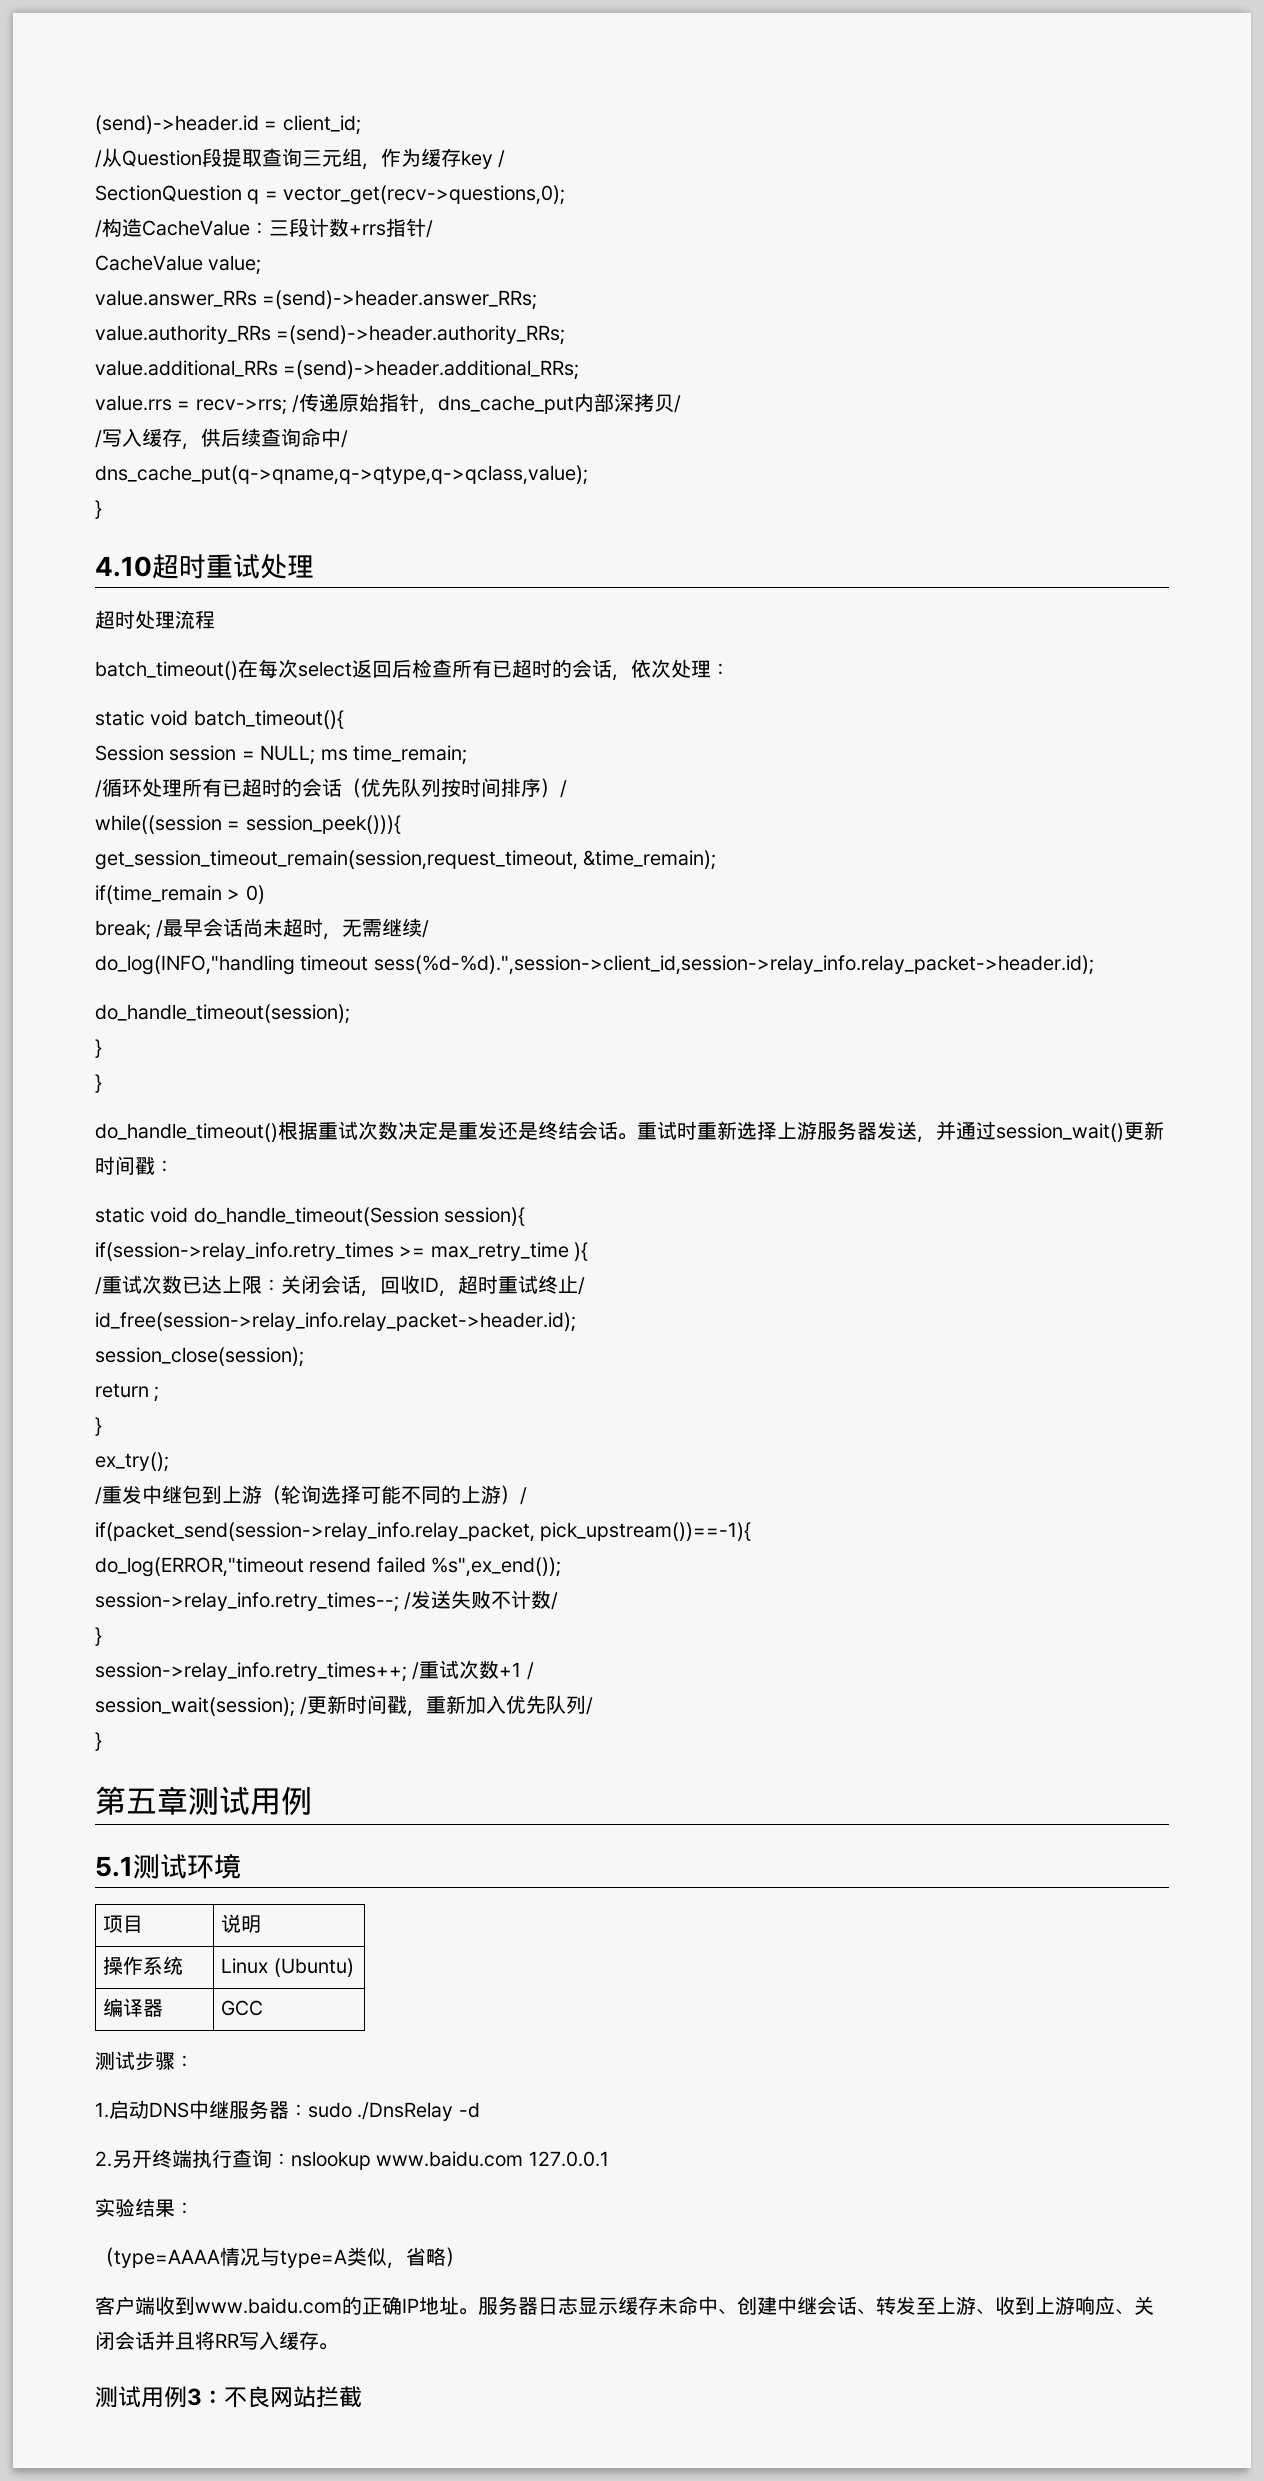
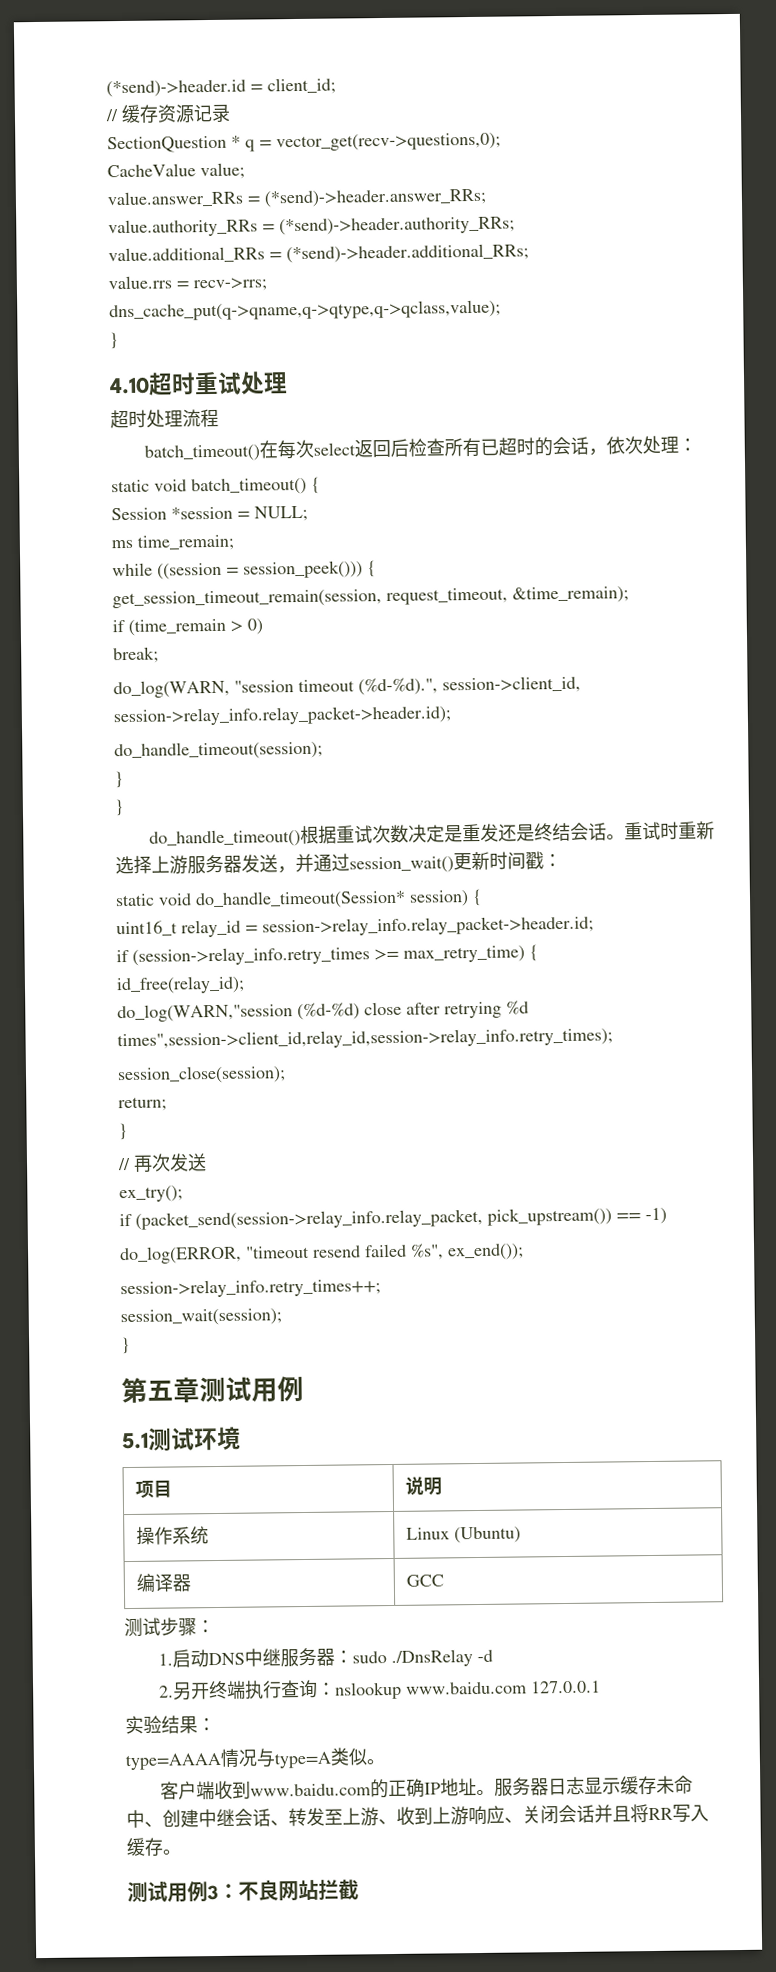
- (send)->header.id = client_id;
+ (*send)->header.id = client_id;
- /从Question段提取查询三元组，作为缓存key /
+ // 缓存资源记录
- SectionQuestion q = vector_get(recv->questions,0);
+ SectionQuestion * q = vector_get(recv->questions,0);
- /构造CacheValue：三段计数+rrs指针/
- value.answer_RRs =(send)->header.answer_RRs;
+ value.answer_RRs = (*send)->header.answer_RRs;
- value.authority_RRs =(send)->header.authority_RRs;
+ value.authority_RRs = (*send)->header.authority_RRs;
- value.additional_RRs =(send)->header.additional_RRs;
+ value.additional_RRs = (*send)->header.additional_RRs;
- value.rrs = recv->rrs; /传递原始指针，dns_cache_put内部深拷贝/
- /写入缓存，供后续查询命中/
+ value.rrs = recv->rrs;
- static void batch_timeout(){
+ static void batch_timeout() {
- Session session = NULL; ms time_remain;
+ Session *session = NULL;
+ ms time_remain;
- /循环处理所有已超时的会话（优先队列按时间排序）/
- while((session = session_peek())){
- get_session_timeout_remain(session,request_timeout, &time_remain);
+ while ((session = session_peek())) {
+ get_session_timeout_remain(session, request_timeout, &time_remain);
- if(time_remain > 0)
+ if (time_remain > 0)
- break; /最早会话尚未超时，无需继续/
- do_log(INFO,"handling timeout sess(%d-%d).",session->client_id,session->relay_info.relay_packet->header.id);
+ break;
+ do_log(WARN, "session timeout (%d-%d).", session->client_id, session->relay_info.relay_packet->header.id);
- static void do_handle_timeout(Session session){
- if(session->relay_info.retry_times >= max_retry_time ){
- /重试次数已达上限：关闭会话，回收ID，超时重试终止/
- id_free(session->relay_info.relay_packet->header.id);
+ static void do_handle_timeout(Session* session) {
+ uint16_t relay_id = session->relay_info.relay_packet->header.id;
+ if (session->relay_info.retry_times >= max_retry_time) {
+ id_free(relay_id);
+ do_log(WARN,"session (%d-%d) close after retrying %d times",session->client_id,relay_id,session->relay_info.retry_times);
- return ;
+ return;
  }
+ // 再次发送
  ex_try();
- /重发中继包到上游（轮询选择可能不同的上游）/
- if(packet_send(session->relay_info.relay_packet, pick_upstream())==-1){
- do_log(ERROR,"timeout resend failed %s",ex_end());
- session->relay_info.retry_times--; /发送失败不计数/
- }
- session->relay_info.retry_times++; /重试次数+1 /
- session_wait(session); /更新时间戳，重新加入优先队列/
+ if (packet_send(session->relay_info.relay_packet, pick_upstream()) == -1)
+ do_log(ERROR, "timeout resend failed %s", ex_end());
+ session->relay_info.retry_times++;
+ session_wait(session);
- （type=AAAA情况与type=A类似，省略）
+ type=AAAA情况与type=A类似。

